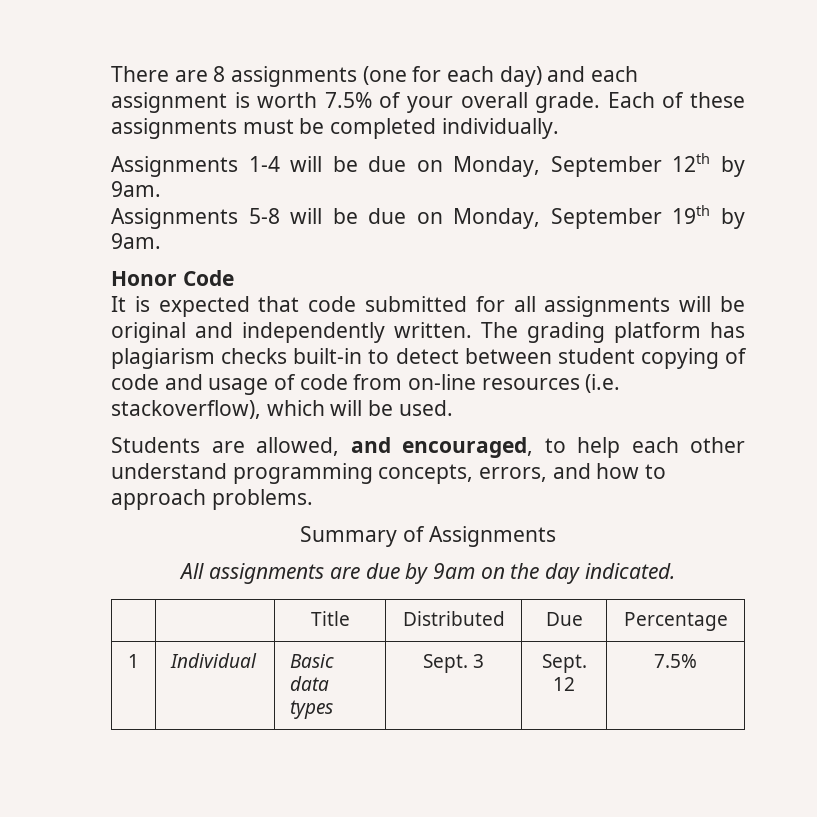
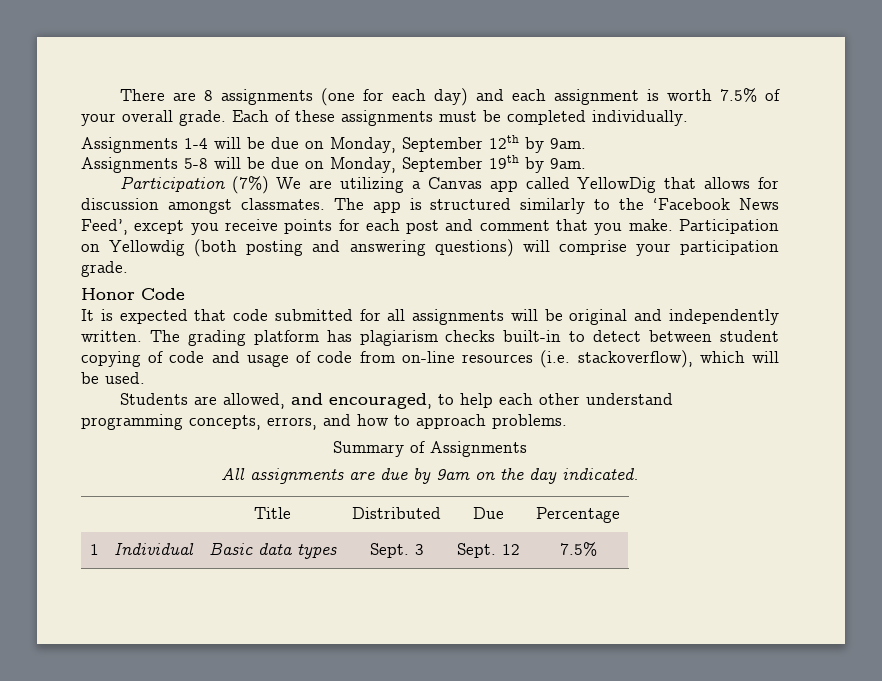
+ Participation (7%) We are utilizing a Canvas app called YellowDig that allows for discussion amongst classmates. The app is structured similarly to the ‘Facebook News Feed’, except you receive points for each post and comment that you make. Participation on Yellowdig (both posting and answering questions) will comprise your participation grade.

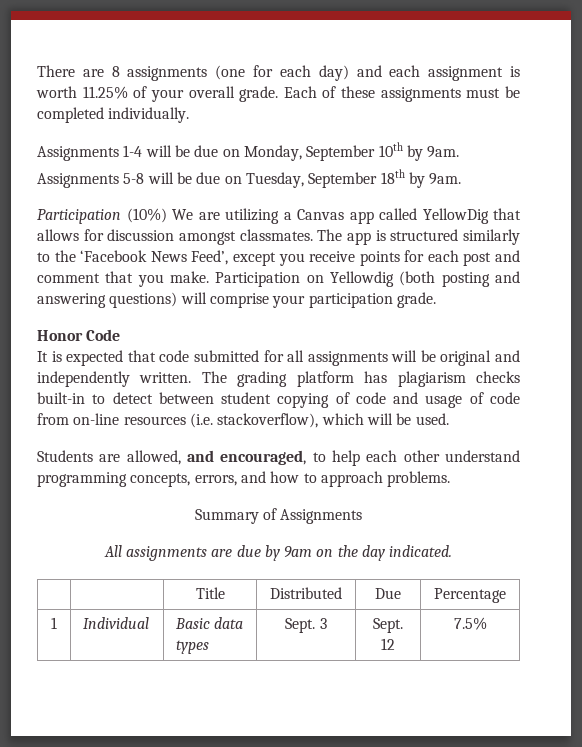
- There are 8 assignments (one for each day) and each assignment is worth 7.5% of your overall grade.
+ There are 8 assignments (one for each day) and each assignment is worth 11.25% of your overall grade.
- Assignments 1-4 will be due on Monday, September 12th by 9am.
+ Assignments 1-4 will be due on Monday, September 10th by 9am.
- Assignments 5-8 will be due on Monday, September 19th by 9am.
+ Assignments 5-8 will be due on Tuesday, September 18th by 9am.
- Participation (7%) We are utilizing a Canvas app called YellowDig that allows for discussion amongst classmates.
+ Participation (10%) We are utilizing a Canvas app called YellowDig that allows for discussion amongst classmates.

